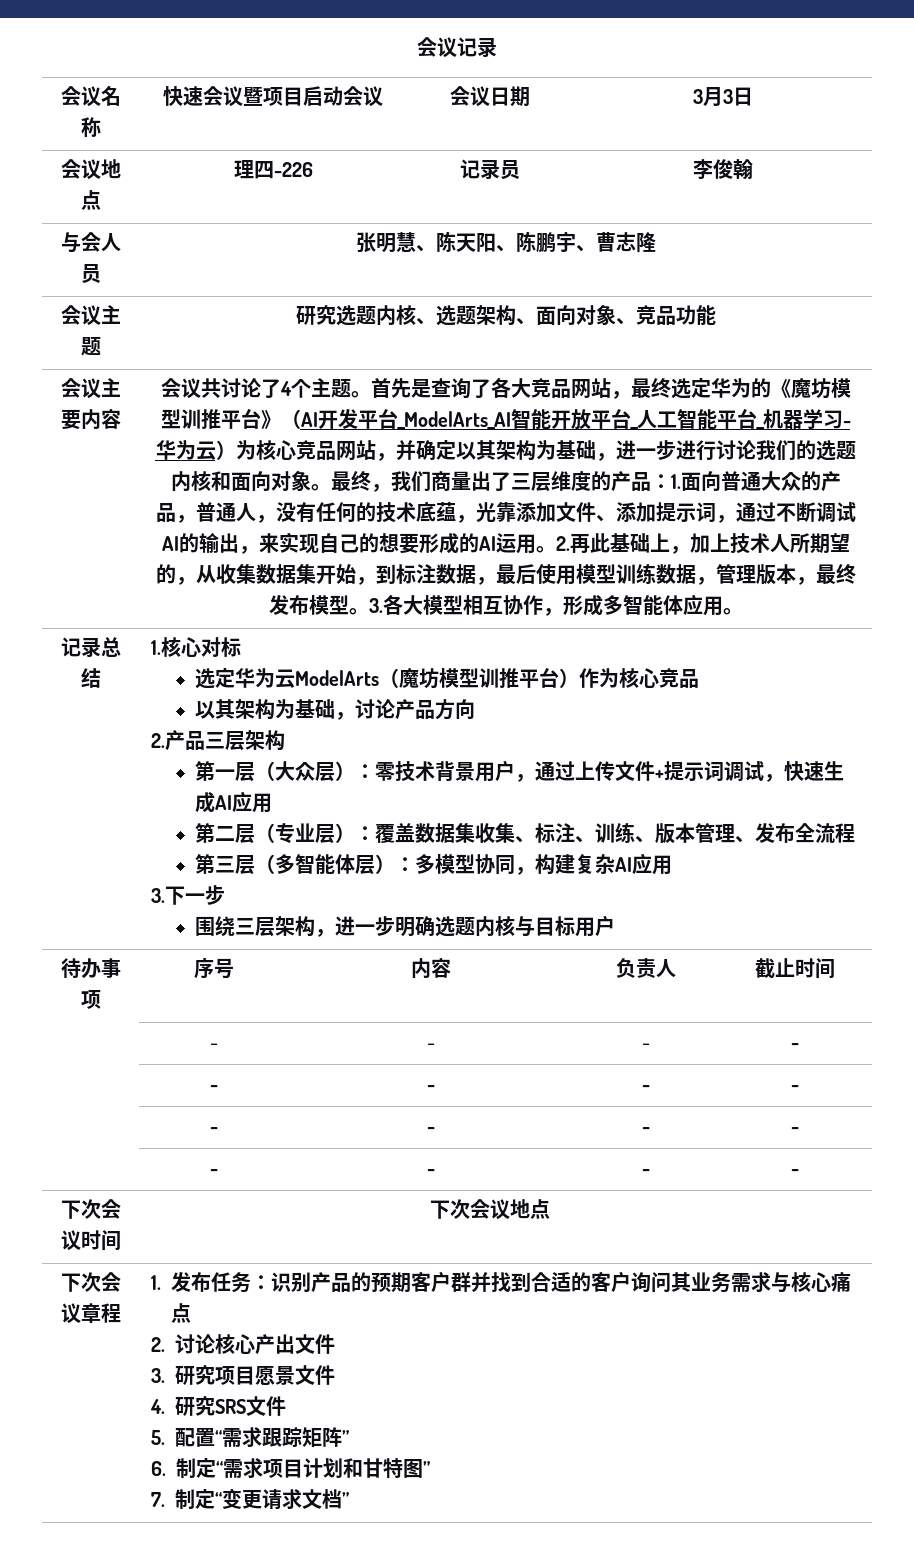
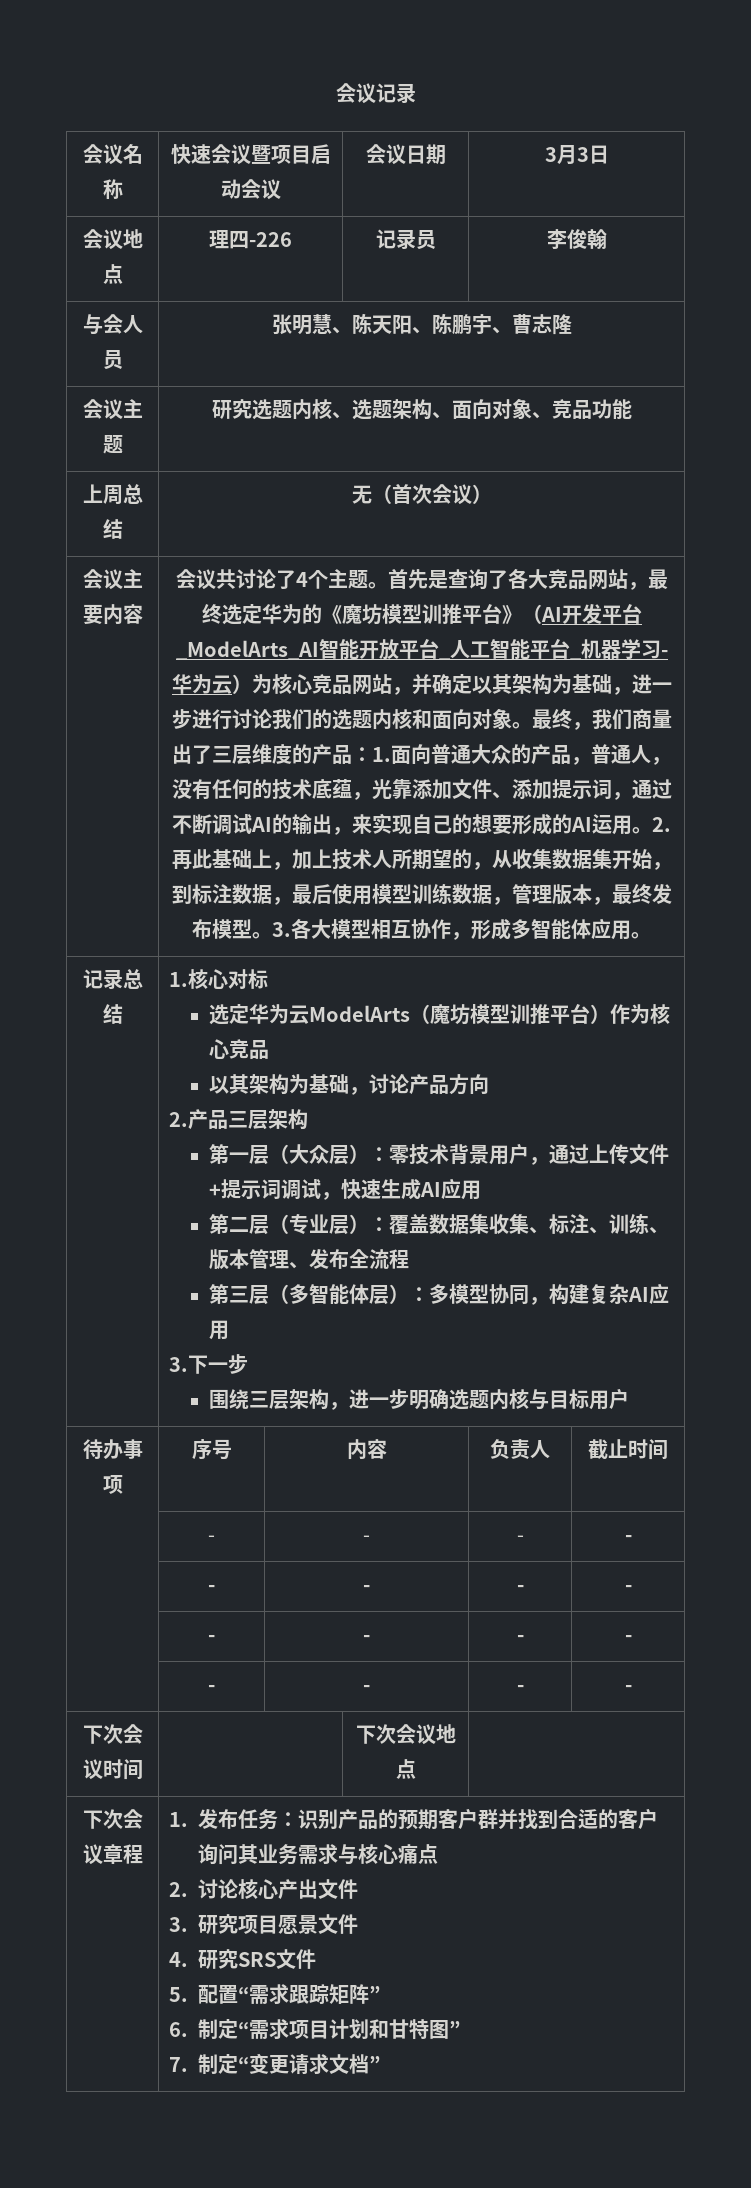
+ 上周总结 | 无（首次会议）

